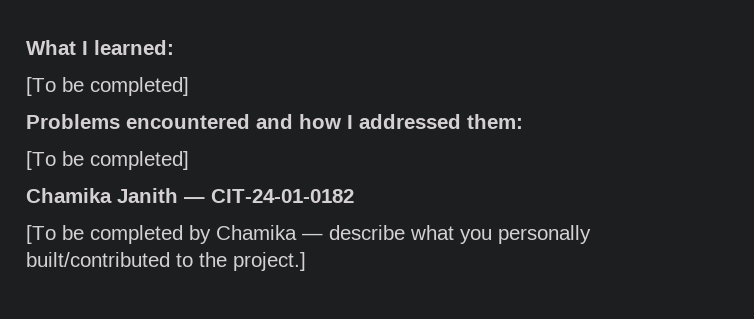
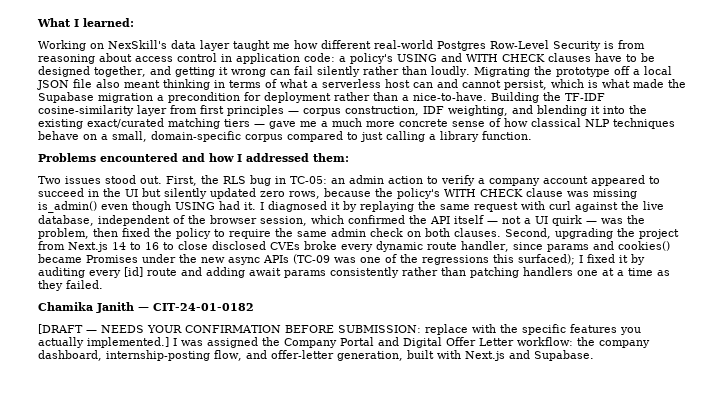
  What I learned:
- [To be completed]
+ Working on NexSkill's data layer taught me how different real-world Postgres Row-Level Security is from reasoning about access control in application code: a policy's USING and WITH CHECK clauses have to be designed together, and getting it wrong can fail silently rather than loudly. Migrating the prototype off a local JSON file also meant thinking in terms of what a serverless host can and cannot persist, which is what made the Supabase migration a precondition for deployment rather than a nice-to-have. Building the TF-IDF cosine-similarity layer from first principles — corpus construction, IDF weighting, and blending it into the existing exact/curated matching tiers — gave me a much more concrete sense of how classical NLP techniques behave on a small, domain-specific corpus compared to just calling a library function.
  Problems encountered and how I addressed them:
- [To be completed]
+ Two issues stood out. First, the RLS bug in TC-05: an admin action to verify a company account appeared to succeed in the UI but silently updated zero rows, because the policy's WITH CHECK clause was missing is_admin() even though USING had it. I diagnosed it by replaying the same request with curl against the live database, independent of the browser session, which confirmed the API itself — not a UI quirk — was the problem, then fixed the policy to require the same admin check on both clauses. Second, upgrading the project from Next.js 14 to 16 to close disclosed CVEs broke every dynamic route handler, since params and cookies() became Promises under the new async APIs (TC-09 was one of the regressions this surfaced); I fixed it by auditing every [id] route and adding await params consistently rather than patching handlers one at a time as they failed.
  Chamika Janith — CIT-24-01-0182
- [To be completed by Chamika — describe what you personally built/contributed to the project.]
+ [DRAFT — NEEDS YOUR CONFIRMATION BEFORE SUBMISSION: replace with the specific features you actually implemented.] I was assigned the Company Portal and Digital Offer Letter workflow: the company dashboard, internship-posting flow, and offer-letter generation, built with Next.js and Supabase.

